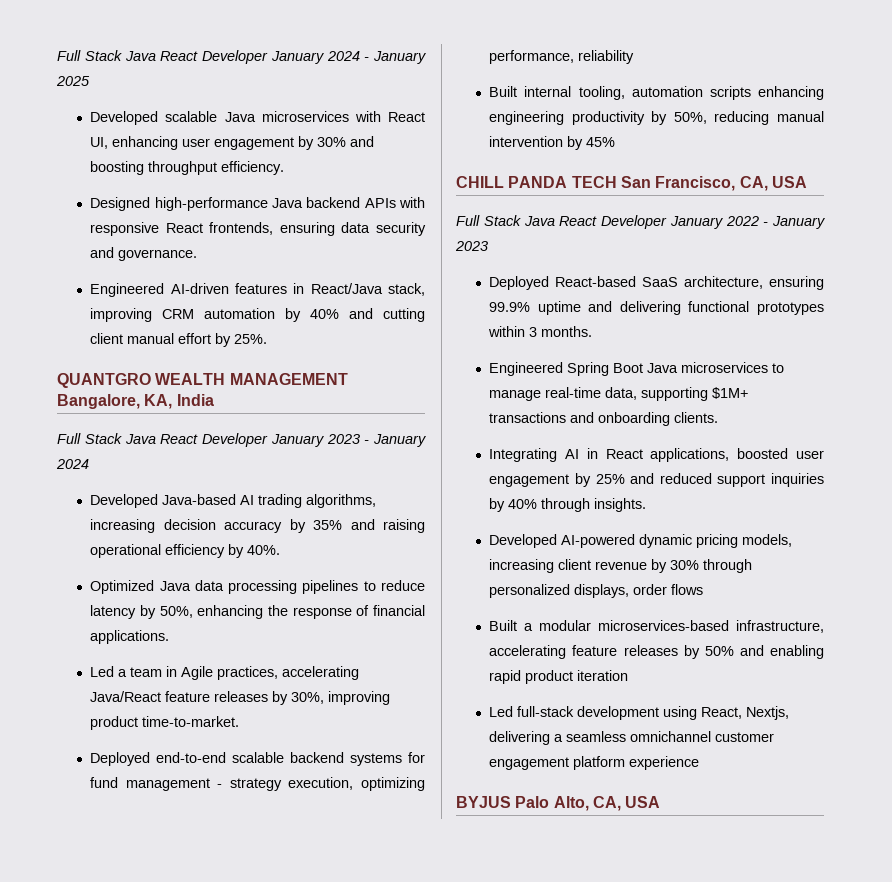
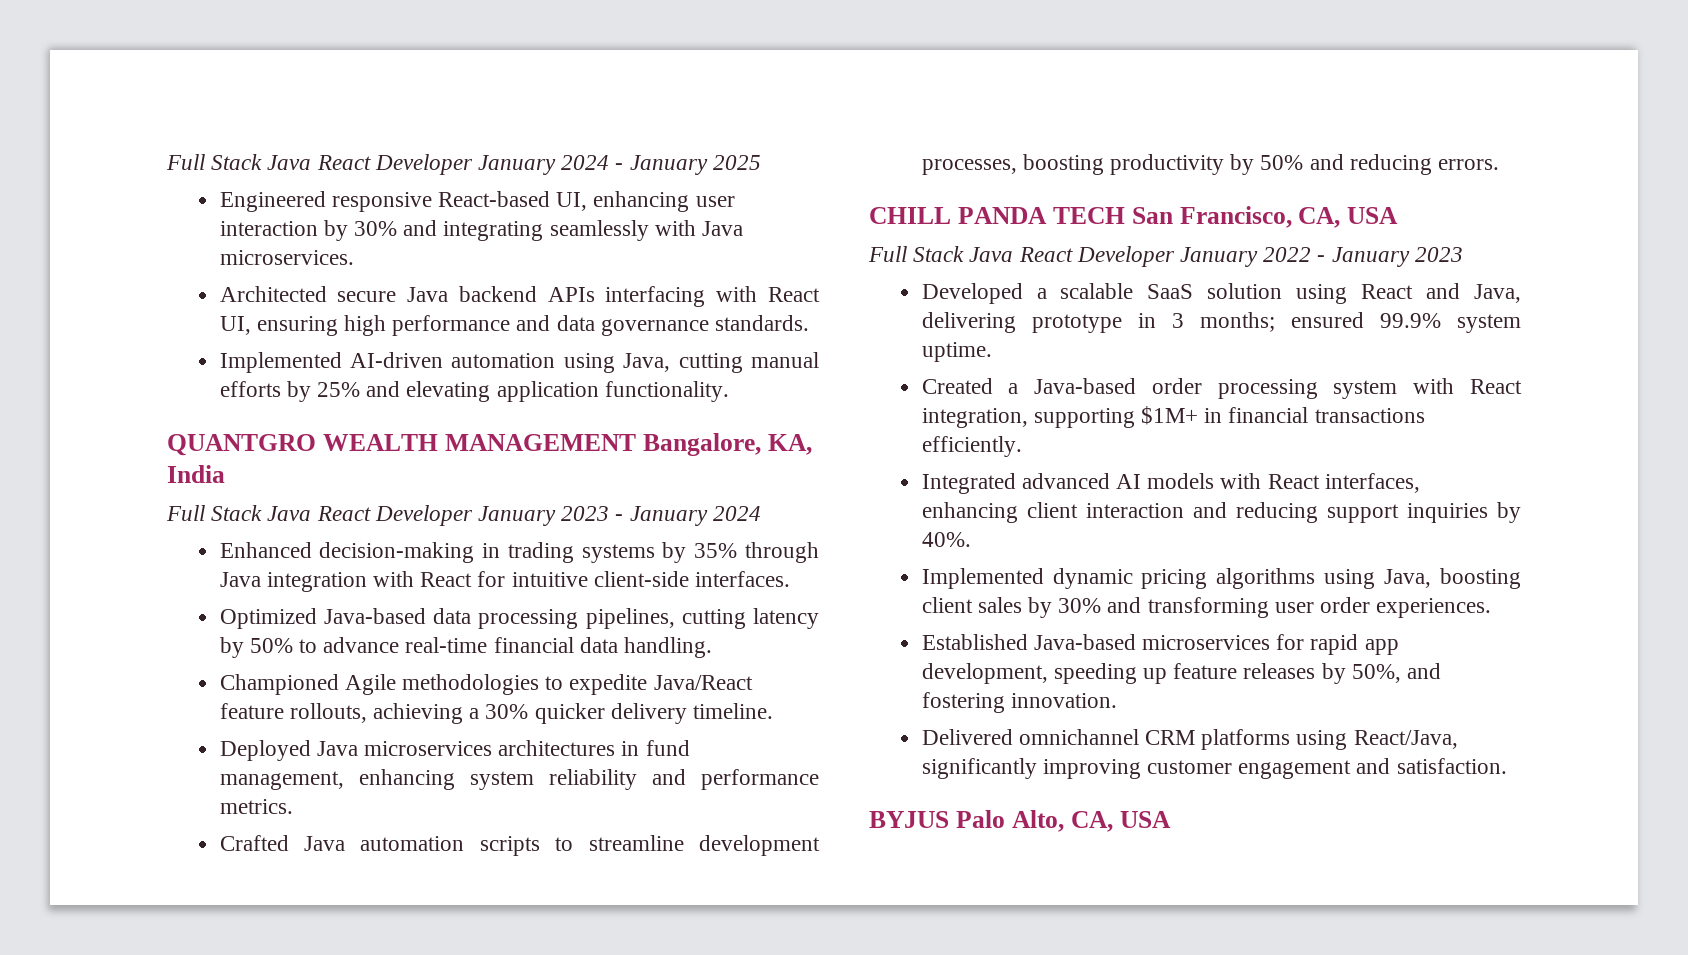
- Developed scalable Java microservices with React UI, enhancing user engagement by 30% and boosting throughput efficiency.
- Designed high-performance Java backend APIs with responsive React frontends, ensuring data security and governance.
- Engineered AI-driven features in React/Java stack, improving CRM automation by 40% and cutting client manual effort by 25%.
+ Engineered responsive React-based UI, enhancing user interaction by 30% and integrating seamlessly with Java microservices.
+ Architected secure Java backend APIs interfacing with React UI, ensuring high performance and data governance standards.
+ Implemented AI-driven automation using Java, cutting manual efforts by 25% and elevating application functionality.
- Developed Java-based AI trading algorithms, increasing decision accuracy by 35% and raising operational efficiency by 40%.
+ Enhanced decision-making in trading systems by 35% through Java integration with React for intuitive client-side interfaces.
- Optimized Java data processing pipelines to reduce latency by 50%, enhancing the response of financial applications.
- Led a team in Agile practices, accelerating Java/React feature releases by 30%, improving product time-to-market.
- Deployed end-to-end scalable backend systems for fund management - strategy execution, optimizing performance, reliability
- Built internal tooling, automation scripts enhancing engineering productivity by 50%, reducing manual intervention by 45%
+ Optimized Java-based data processing pipelines, cutting latency by 50% to advance real-time financial data handling.
+ Championed Agile methodologies to expedite Java/React feature rollouts, achieving a 30% quicker delivery timeline.
+ Deployed Java microservices architectures in fund management, enhancing system reliability and performance metrics.
+ Crafted Java automation scripts to streamline development processes, boosting productivity by 50% and reducing errors.
- Deployed React-based SaaS architecture, ensuring 99.9% uptime and delivering functional prototypes within 3 months.
- Engineered Spring Boot Java microservices to manage real-time data, supporting $1M+ transactions and onboarding clients.
- Integrating AI in React applications, boosted user engagement by 25% and reduced support inquiries by 40% through insights.
- Developed AI-powered dynamic pricing models, increasing client revenue by 30% through personalized displays, order flows
- Built a modular microservices-based infrastructure, accelerating feature releases by 50% and enabling rapid product iteration
- Led full-stack development using React, Nextjs, delivering a seamless omnichannel customer engagement platform experience
+ Developed a scalable SaaS solution using React and Java, delivering prototype in 3 months; ensured 99.9% system uptime.
+ Created a Java-based order processing system with React integration, supporting $1M+ in financial transactions efficiently.
+ Integrated advanced AI models with React interfaces, enhancing client interaction and reducing support inquiries by 40%.
+ Implemented dynamic pricing algorithms using Java, boosting client sales by 30% and transforming user order experiences.
+ Established Java-based microservices for rapid app development, speeding up feature releases by 50%, and fostering innovation.
+ Delivered omnichannel CRM platforms using React/Java, significantly improving customer engagement and satisfaction.

